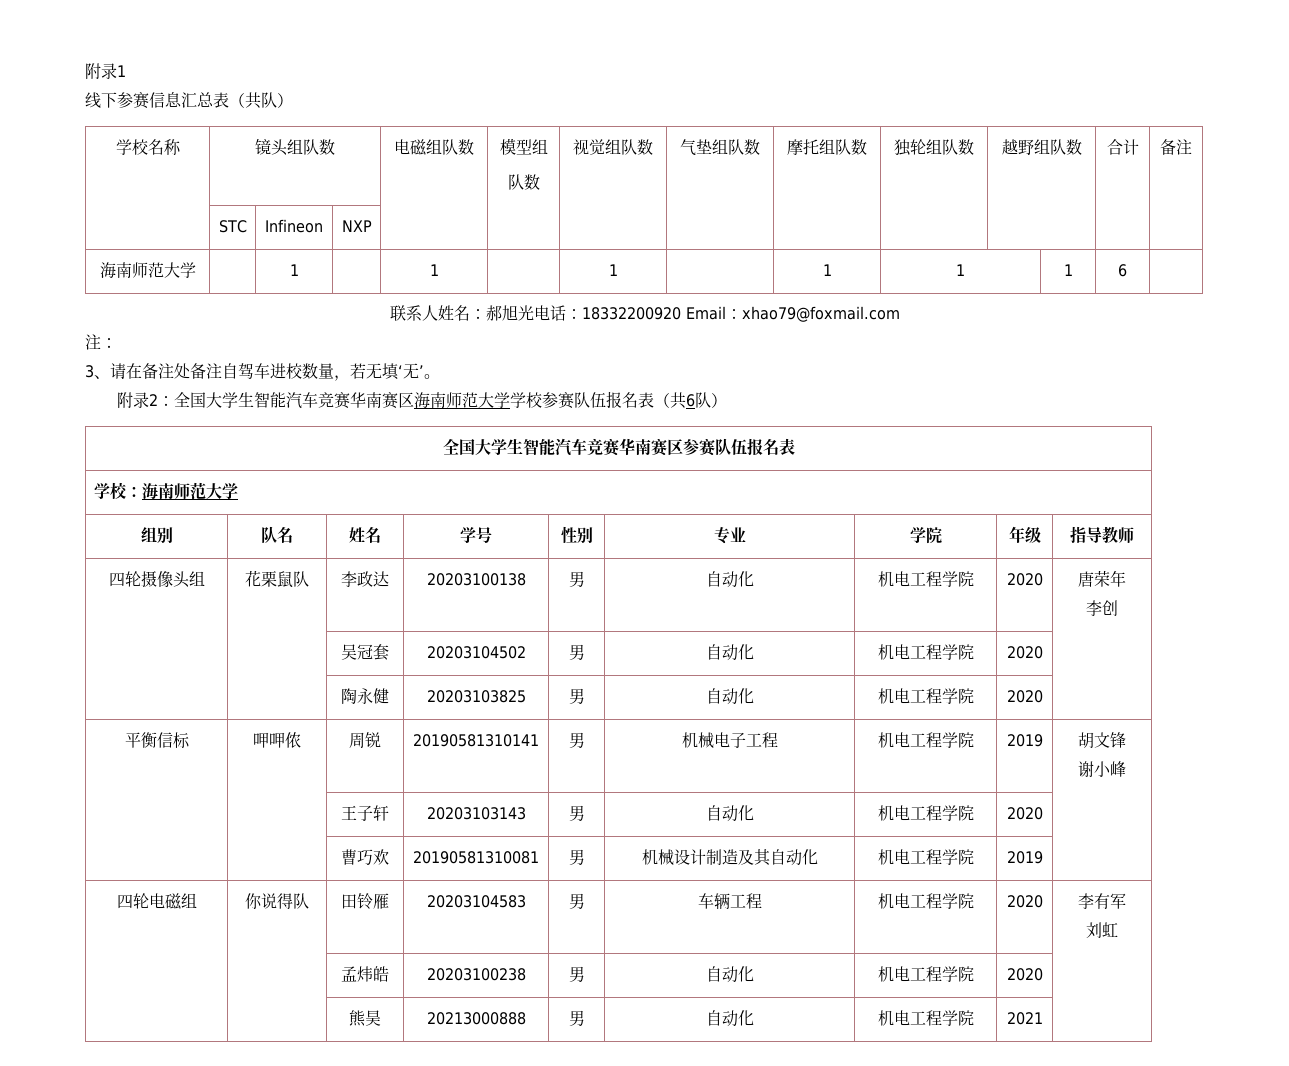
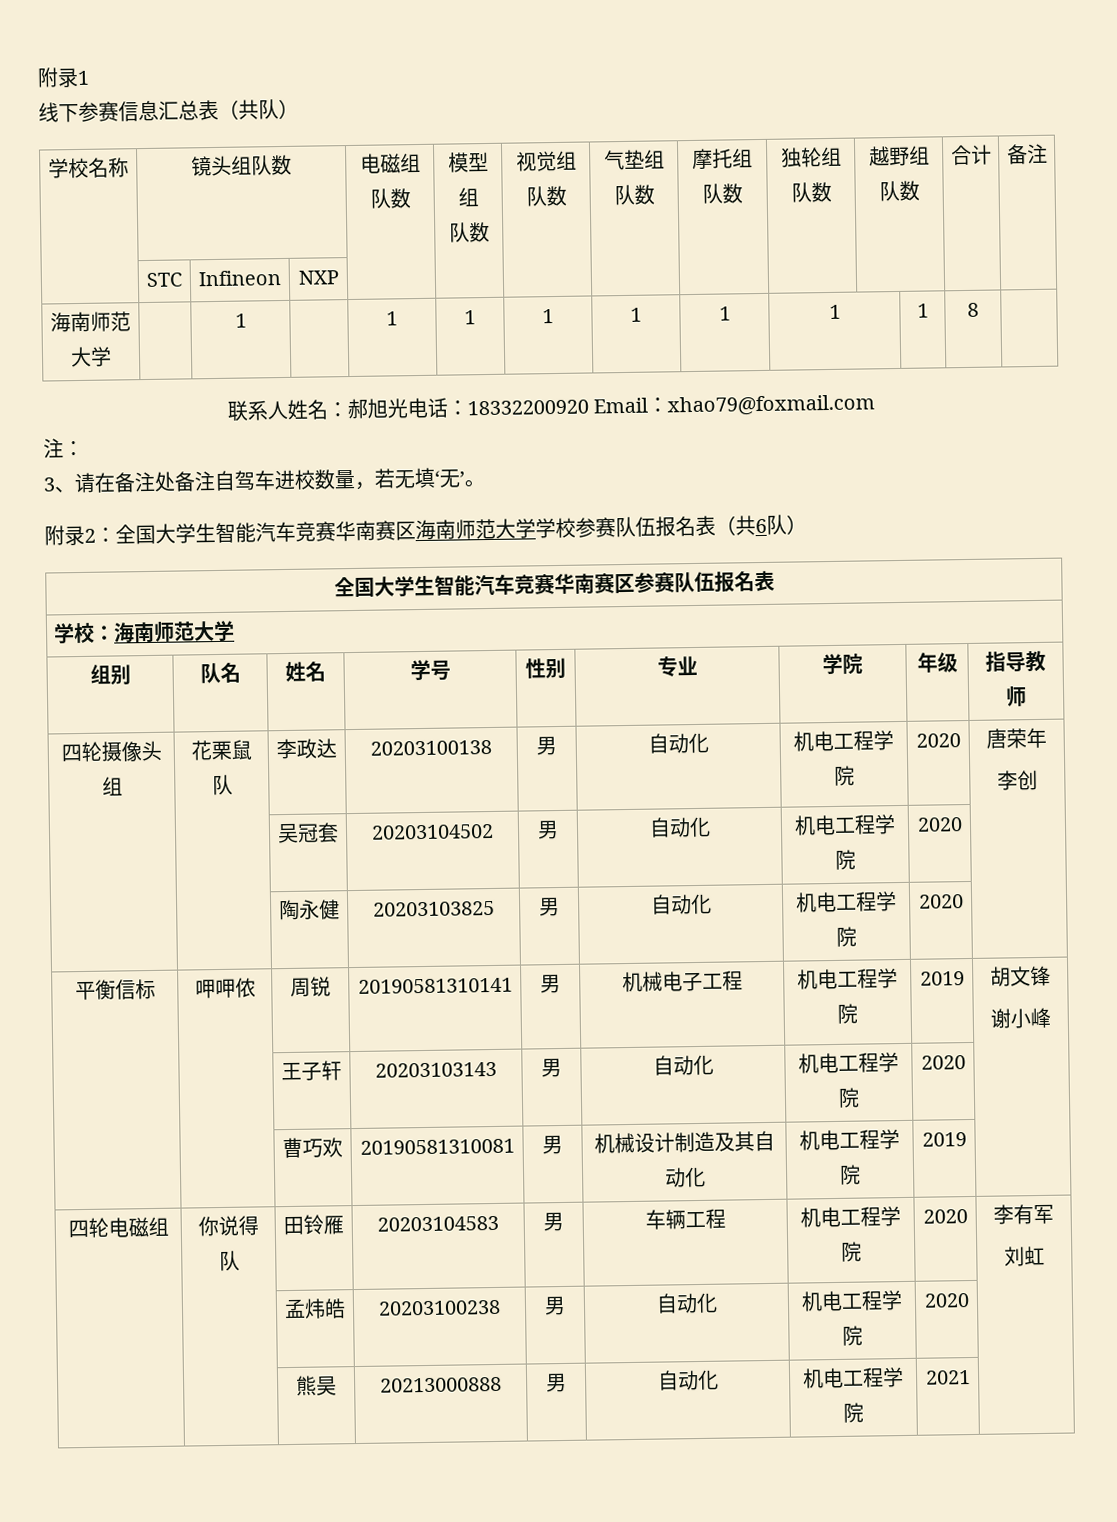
- 海南师范大学 | | 1 | | 1 | | 1 | | 1 | 1 | 1 | 6 |
+ 海南师范大学 | | 1 | | 1 | 1 | 1 | 1 | 1 | 1 | 1 | 8 |

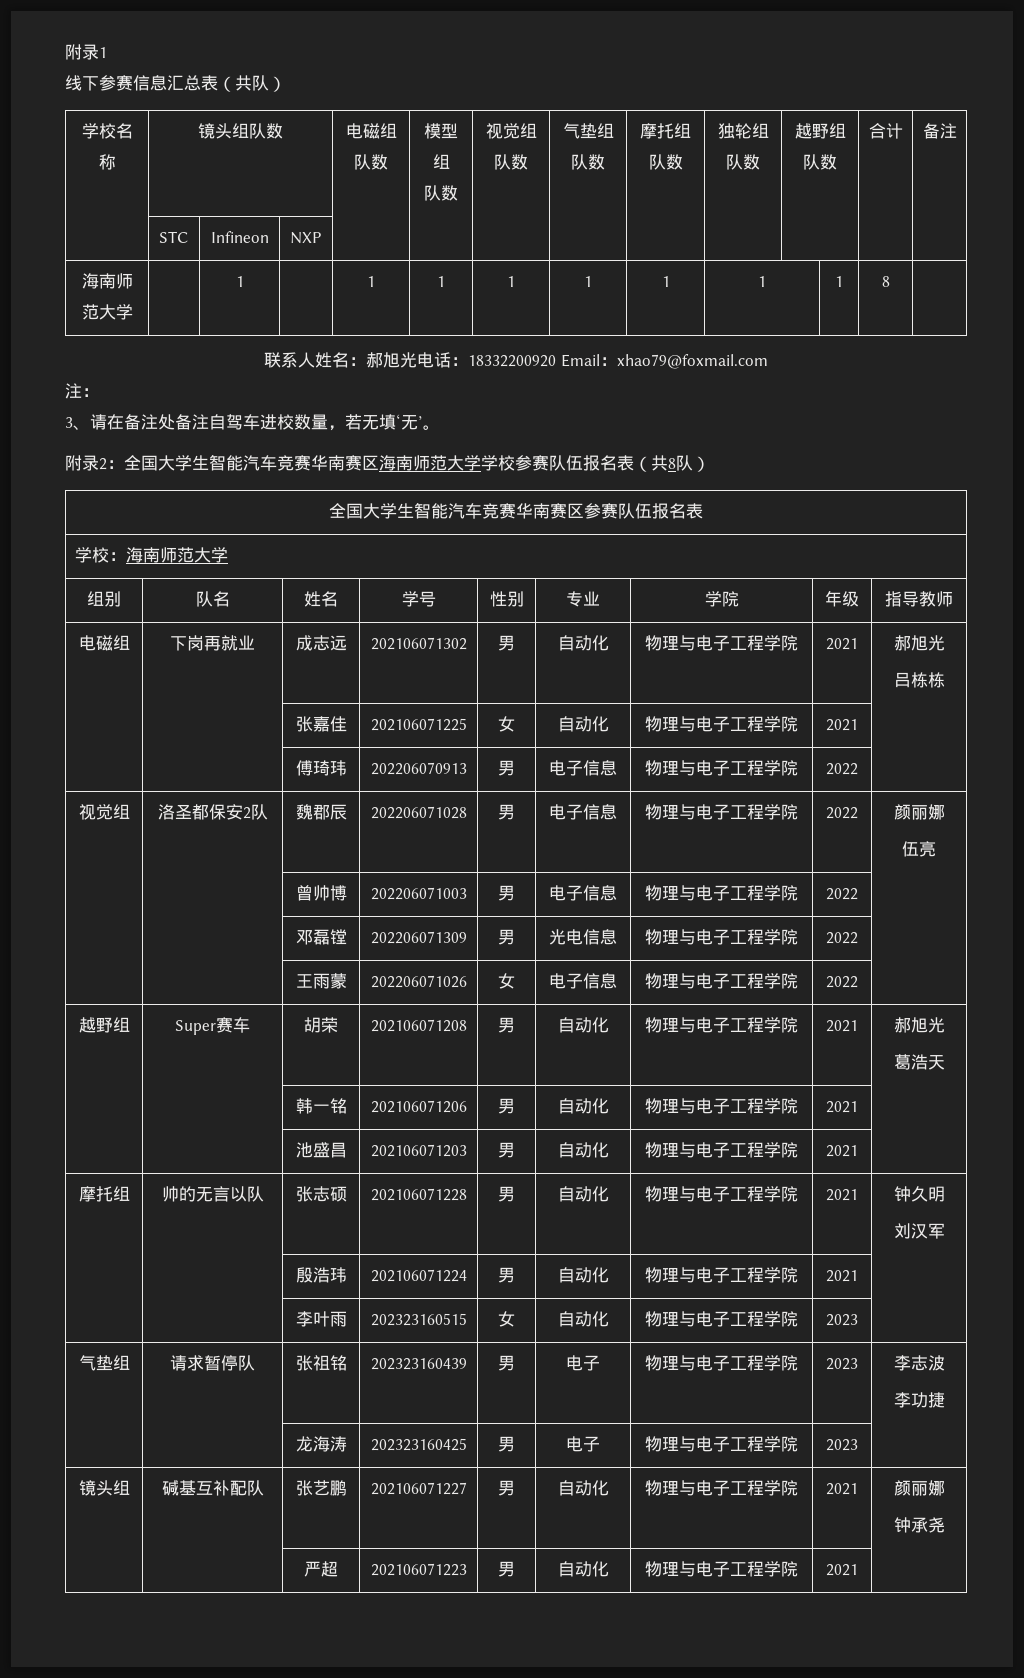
- 附录2：全国大学生智能汽车竞赛华南赛区海南师范大学学校参赛队伍报名表（共6队）
+ 附录2：全国大学生智能汽车竞赛华南赛区海南师范大学学校参赛队伍报名表（共8队）
- 四轮摄像头组 | 花栗鼠队 | 李政达 | 20203100138 | 男 | 自动化 | 机电工程学院 | 2020 | 唐荣年
- 李创
- | | 吴冠套 | 20203104502 | 男 | 自动化 | 机电工程学院 | 2020 |
- | | 陶永健 | 20203103825 | 男 | 自动化 | 机电工程学院 | 2020 |
- 平衡信标 | 呷呷侬 | 周锐 | 20190581310141 | 男 | 机械电子工程 | 机电工程学院 | 2019 | 胡文锋
- 谢小峰
- | | 王子轩 | 20203103143 | 男 | 自动化 | 机电工程学院 | 2020 |
- | | 曹巧欢 | 20190581310081 | 男 | 机械设计制造及其自动化 | 机电工程学院 | 2019 |
- 四轮电磁组 | 你说得队 | 田铃雁 | 20203104583 | 男 | 车辆工程 | 机电工程学院 | 2020 | 李有军
- 刘虹
- | | 孟炜皓 | 20203100238 | 男 | 自动化 | 机电工程学院 | 2020 |
- | | 熊昊 | 20213000888 | 男 | 自动化 | 机电工程学院 | 2021 |
+ 电磁组 | 下岗再就业 | 成志远 | 202106071302 | 男 | 自动化 | 物理与电子工程学院 | 2021 | 郝旭光
+ 吕栋栋
+ | | 张嘉佳 | 202106071225 | 女 | 自动化 | 物理与电子工程学院 | 2021 |
+ | | 傅琦玮 | 202206070913 | 男 | 电子信息 | 物理与电子工程学院 | 2022 |
+ 视觉组 | 洛圣都保安2队 | 魏郡辰 | 202206071028 | 男 | 电子信息 | 物理与电子工程学院 | 2022 | 颜丽娜
+ 伍亮
+ | | 曾帅博 | 202206071003 | 男 | 电子信息 | 物理与电子工程学院 | 2022 |
+ | | 邓磊镗 | 202206071309 | 男 | 光电信息 | 物理与电子工程学院 | 2022 |
+ | | 王雨蒙 | 202206071026 | 女 | 电子信息 | 物理与电子工程学院 | 2022 |
+ 越野组 | Super赛车 | 胡荣 | 202106071208 | 男 | 自动化 | 物理与电子工程学院 | 2021 | 郝旭光
+ 葛浩天
+ | | 韩一铭 | 202106071206 | 男 | 自动化 | 物理与电子工程学院 | 2021 |
+ | | 池盛昌 | 202106071203 | 男 | 自动化 | 物理与电子工程学院 | 2021 |
+ 摩托组 | 帅的无言以队 | 张志硕 | 202106071228 | 男 | 自动化 | 物理与电子工程学院 | 2021 | 钟久明
+ 刘汉军
+ | | 殷浩玮 | 202106071224 | 男 | 自动化 | 物理与电子工程学院 | 2021 |
+ | | 李叶雨 | 202323160515 | 女 | 自动化 | 物理与电子工程学院 | 2023 |
+ 气垫组 | 请求暂停队 | 张祖铭 | 202323160439 | 男 | 电子 | 物理与电子工程学院 | 2023 | 李志波
+ 李功捷
+ | | 龙海涛 | 202323160425 | 男 | 电子 | 物理与电子工程学院 | 2023 |
+ 镜头组 | 碱基互补配队 | 张艺鹏 | 202106071227 | 男 | 自动化 | 物理与电子工程学院 | 2021 | 颜丽娜
+ 钟承尧
+ | | 严超 | 202106071223 | 男 | 自动化 | 物理与电子工程学院 | 2021 |

